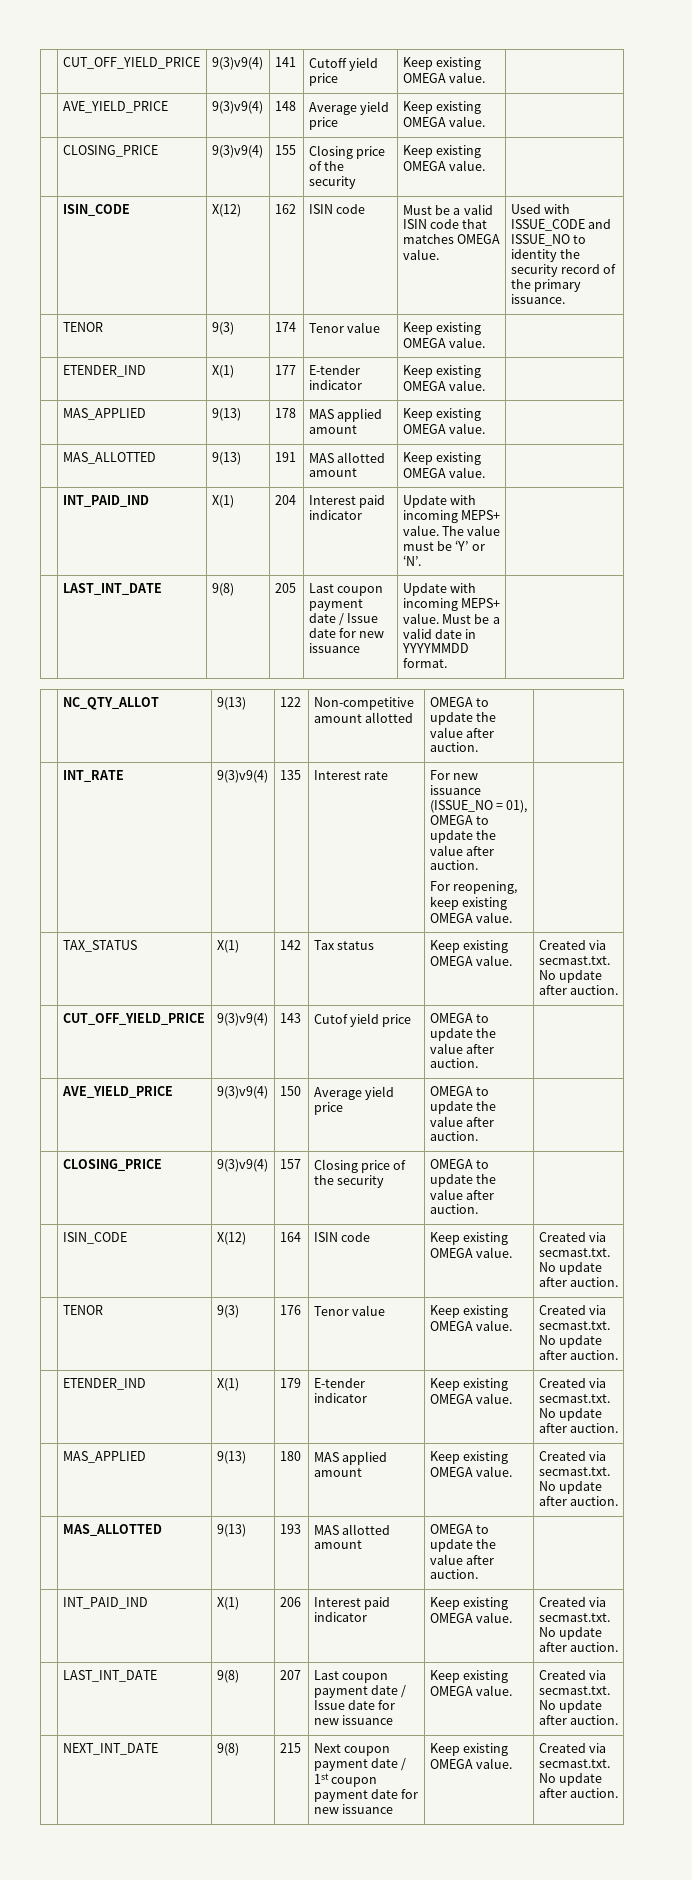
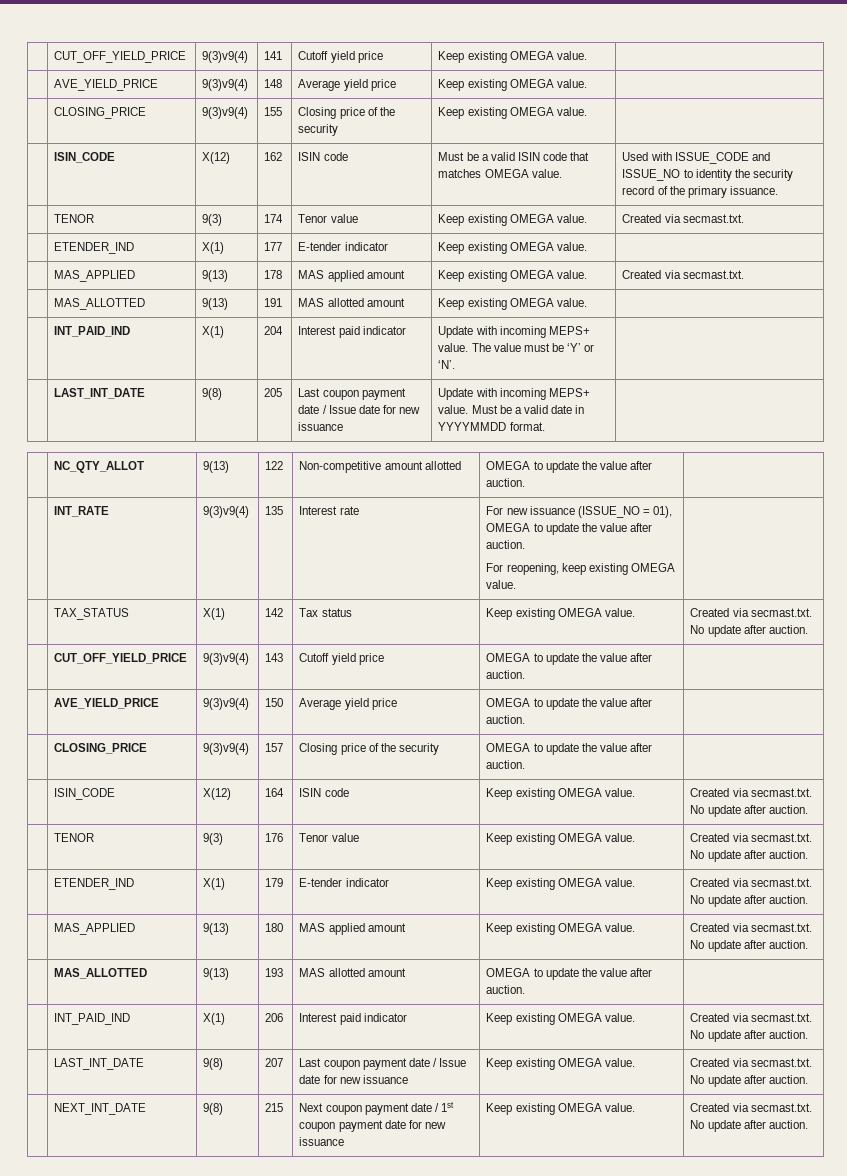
- | TENOR | 9(3) | 174 | Tenor value | Keep existing OMEGA value. |
+ | TENOR | 9(3) | 174 | Tenor value | Keep existing OMEGA value. | Created via secmast.txt.
- | MAS_APPLIED | 9(13) | 178 | MAS applied amount | Keep existing OMEGA value. |
+ | MAS_APPLIED | 9(13) | 178 | MAS applied amount | Keep existing OMEGA value. | Created via secmast.txt.
- | CUT_OFF_YIELD_PRICE | 9(3)v9(4) | 143 | Cutof yield price | OMEGA to update the value after auction. |
+ | CUT_OFF_YIELD_PRICE | 9(3)v9(4) | 143 | Cutoff yield price | OMEGA to update the value after auction. |

